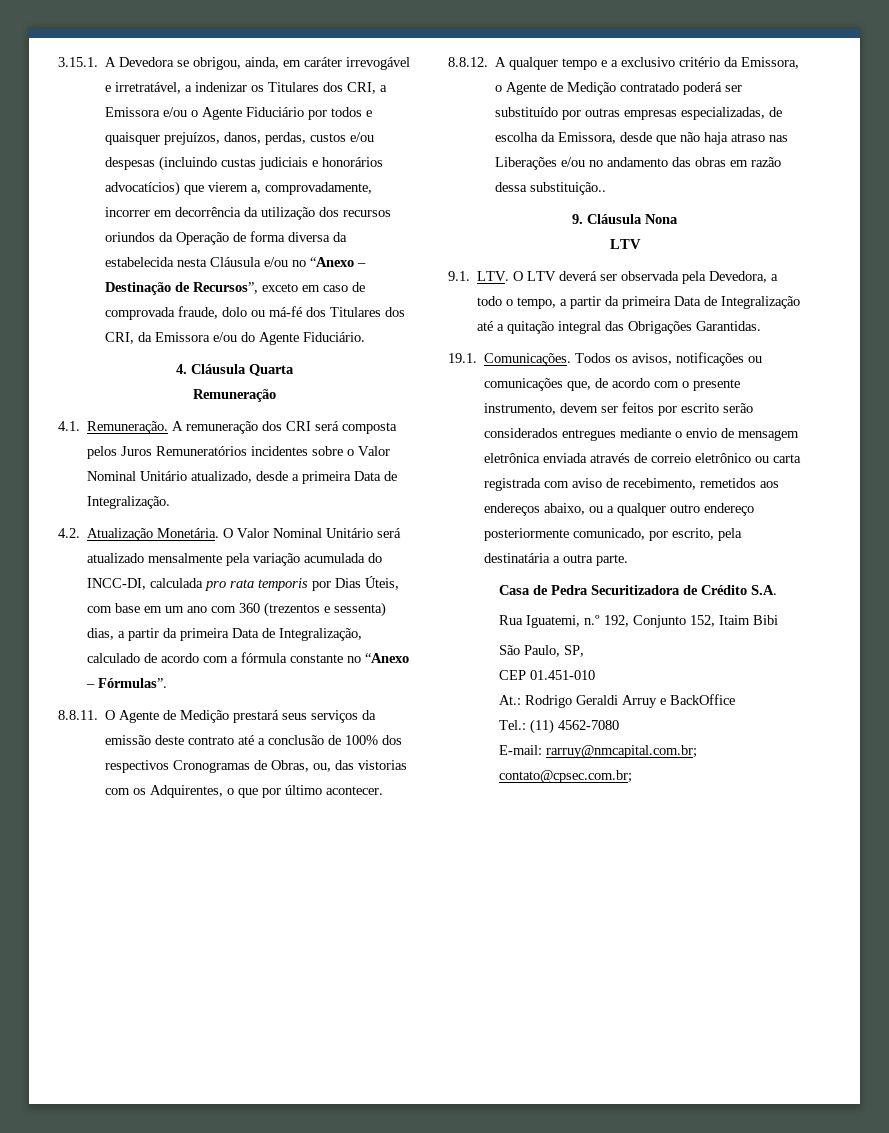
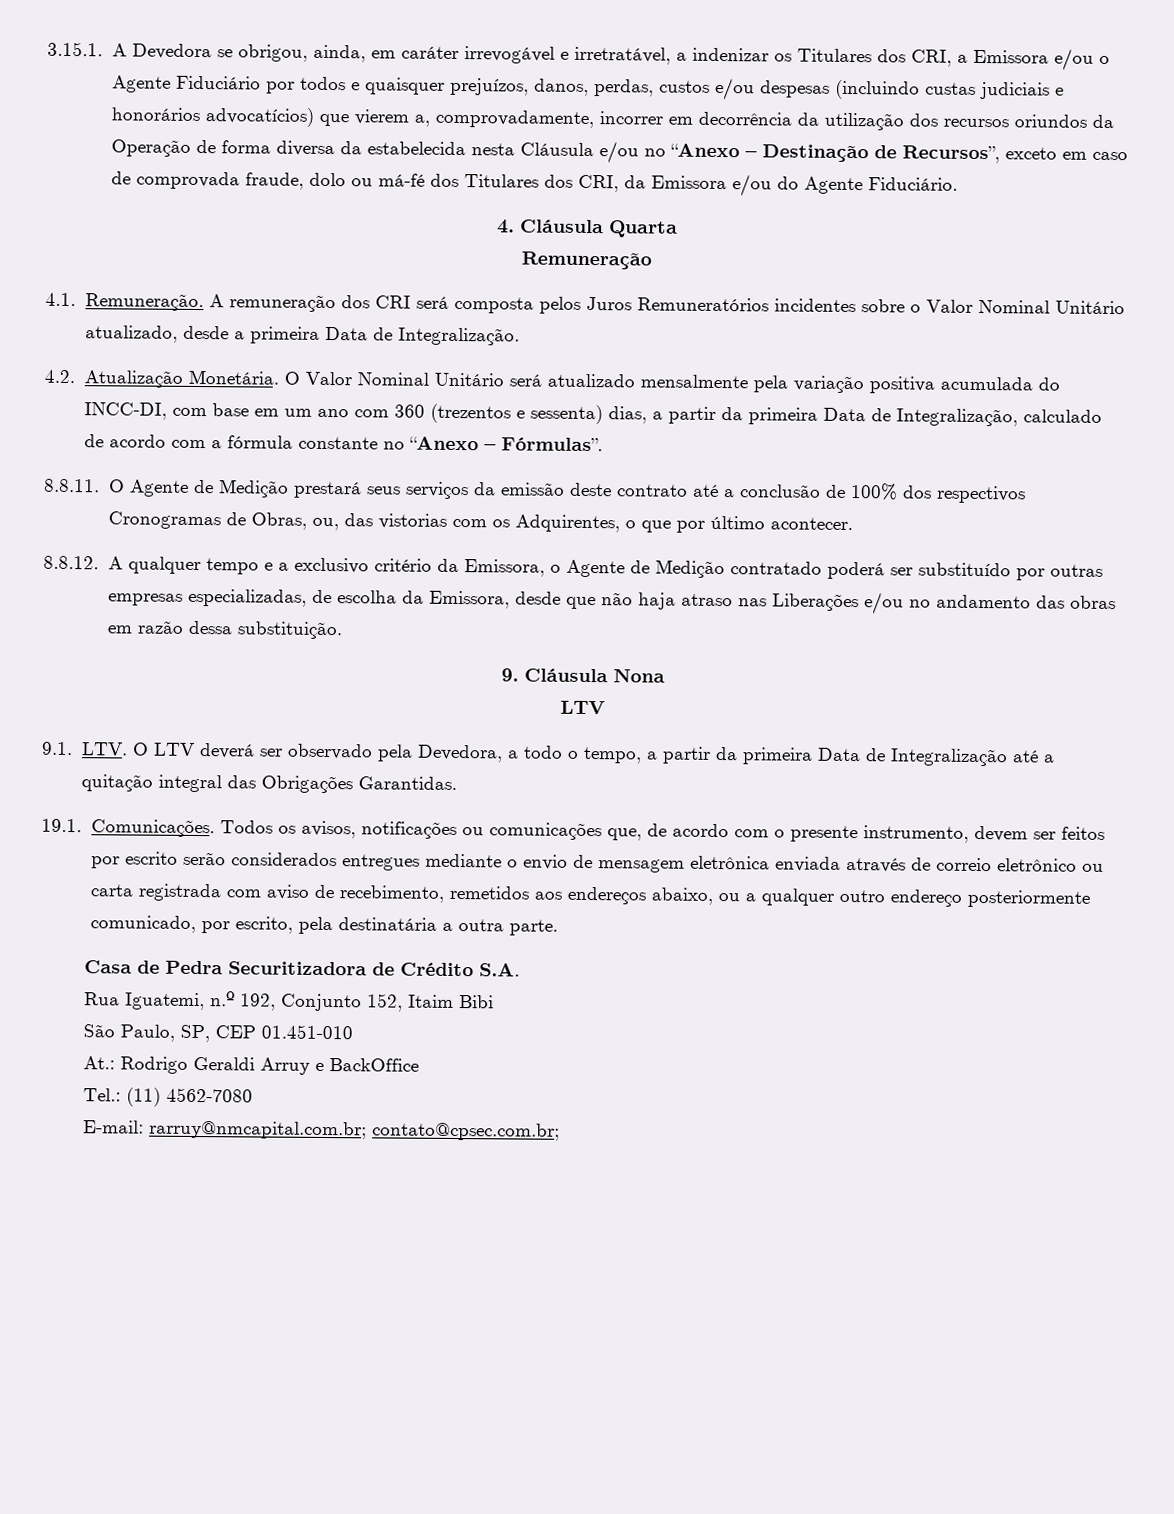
- O Valor Nominal Unitário será atualizado mensalmente pela variação acumulada do INCC-DI, calculada pro rata temporis por Dias Úteis, com base em um ano com 360 (trezentos e sessenta) dias, a partir da primeira Data de Integralização, calculado de acordo com a fórmula constante no “Anexo – Fórmulas”.
+ O Valor Nominal Unitário será atualizado mensalmente pela variação positiva acumulada do INCC-DI, com base em um ano com 360 (trezentos e sessenta) dias, a partir da primeira Data de Integralização, calculado de acordo com a fórmula constante no “Anexo – Fórmulas”.
- 8.8.12. A qualquer tempo e a exclusivo critério da Emissora, o Agente de Medição contratado poderá ser substituído por outras empresas especializadas, de escolha da Emissora, desde que não haja atraso nas Liberações e/ou no andamento das obras em razão dessa substituição..
+ 8.8.12. A qualquer tempo e a exclusivo critério da Emissora, o Agente de Medição contratado poderá ser substituído por outras empresas especializadas, de escolha da Emissora, desde que não haja atraso nas Liberações e/ou no andamento das obras em razão dessa substituição.
- 9.1. LTV. O LTV deverá ser observada pela Devedora, a todo o tempo, a partir da primeira Data de Integralização até a quitação integral das Obrigações Garantidas.
+ 9.1. LTV. O LTV deverá ser observado pela Devedora, a todo o tempo, a partir da primeira Data de Integralização até a quitação integral das Obrigações Garantidas.
- São Paulo, SP,
- CEP 01.451-010
+ São Paulo, SP, CEP 01.451-010

